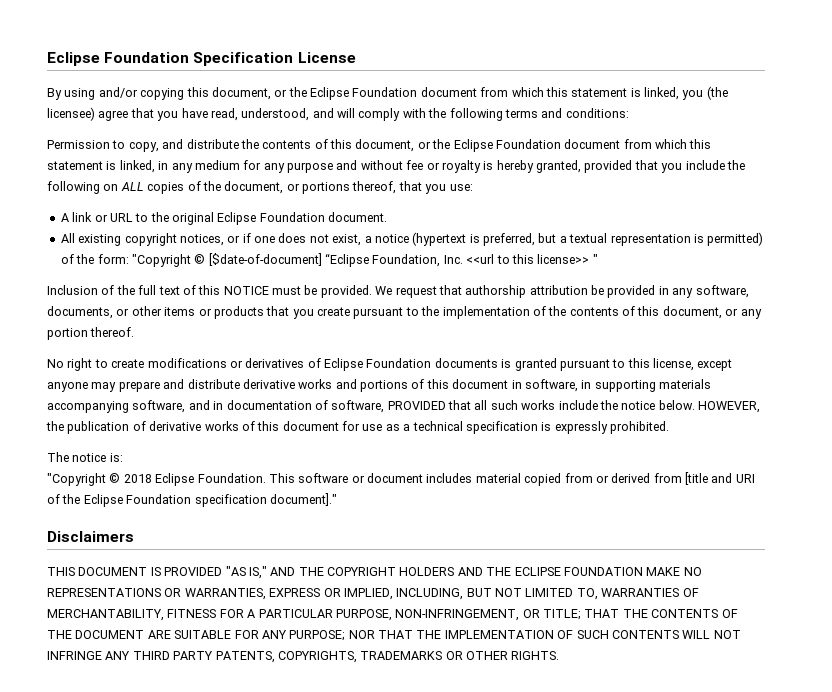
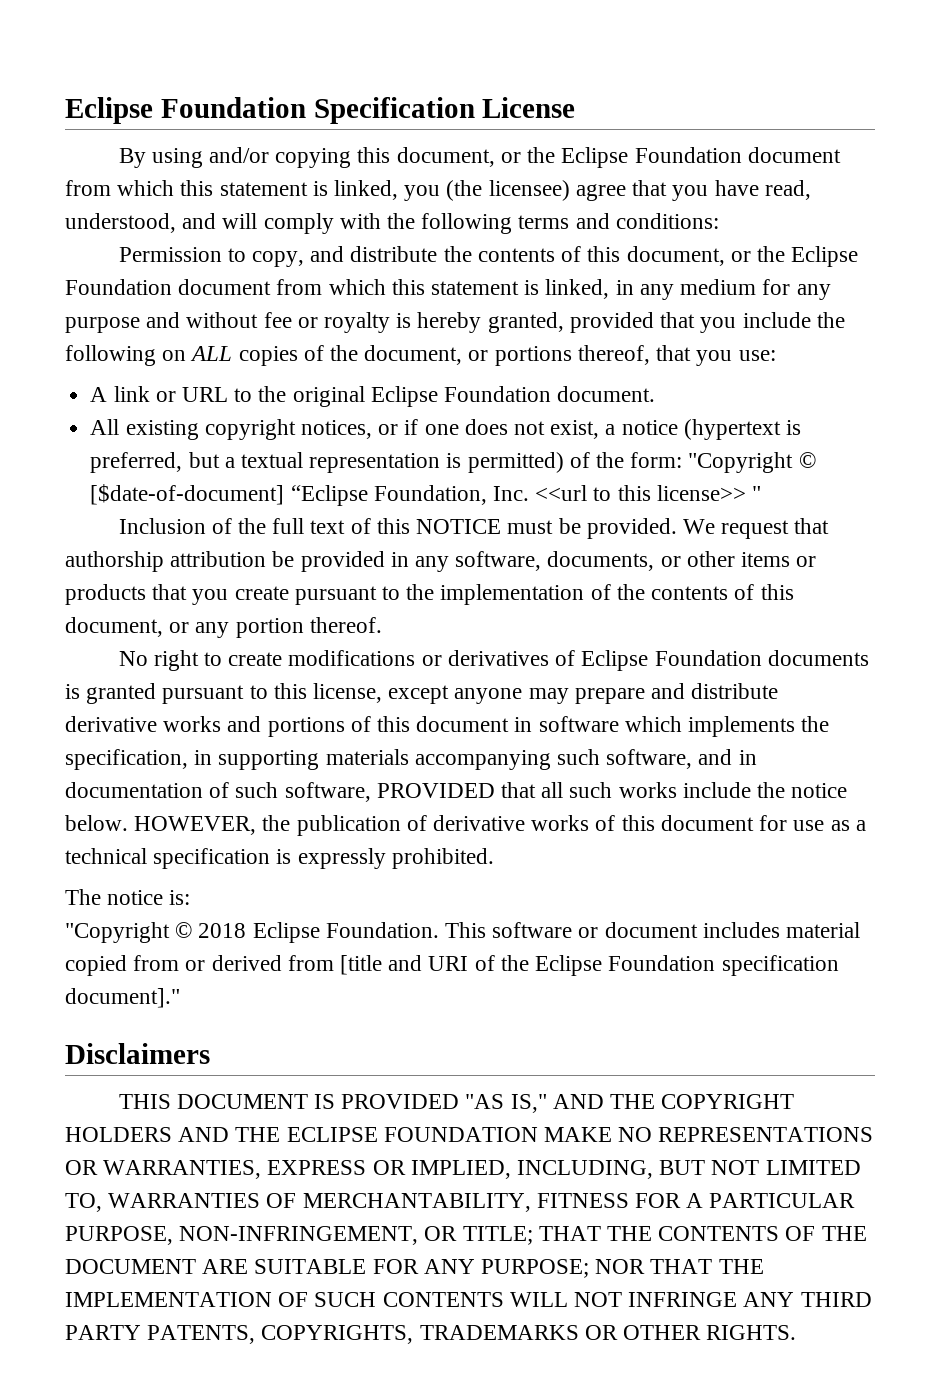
- No right to create modifications or derivatives of Eclipse Foundation documents is granted pursuant to this license, except anyone may prepare and distribute derivative works and portions of this document in software, in supporting materials accompanying software, and in documentation of software, PROVIDED that all such works include the notice below.
+ No right to create modifications or derivatives of Eclipse Foundation documents is granted pursuant to this license, except anyone may prepare and distribute derivative works and portions of this document in software which implements the specification, in supporting materials accompanying such software, and in documentation of such software, PROVIDED that all such works include the notice below.

